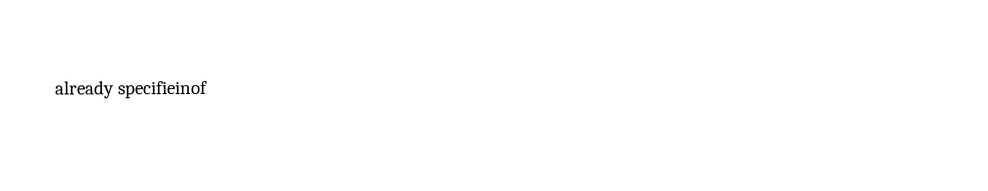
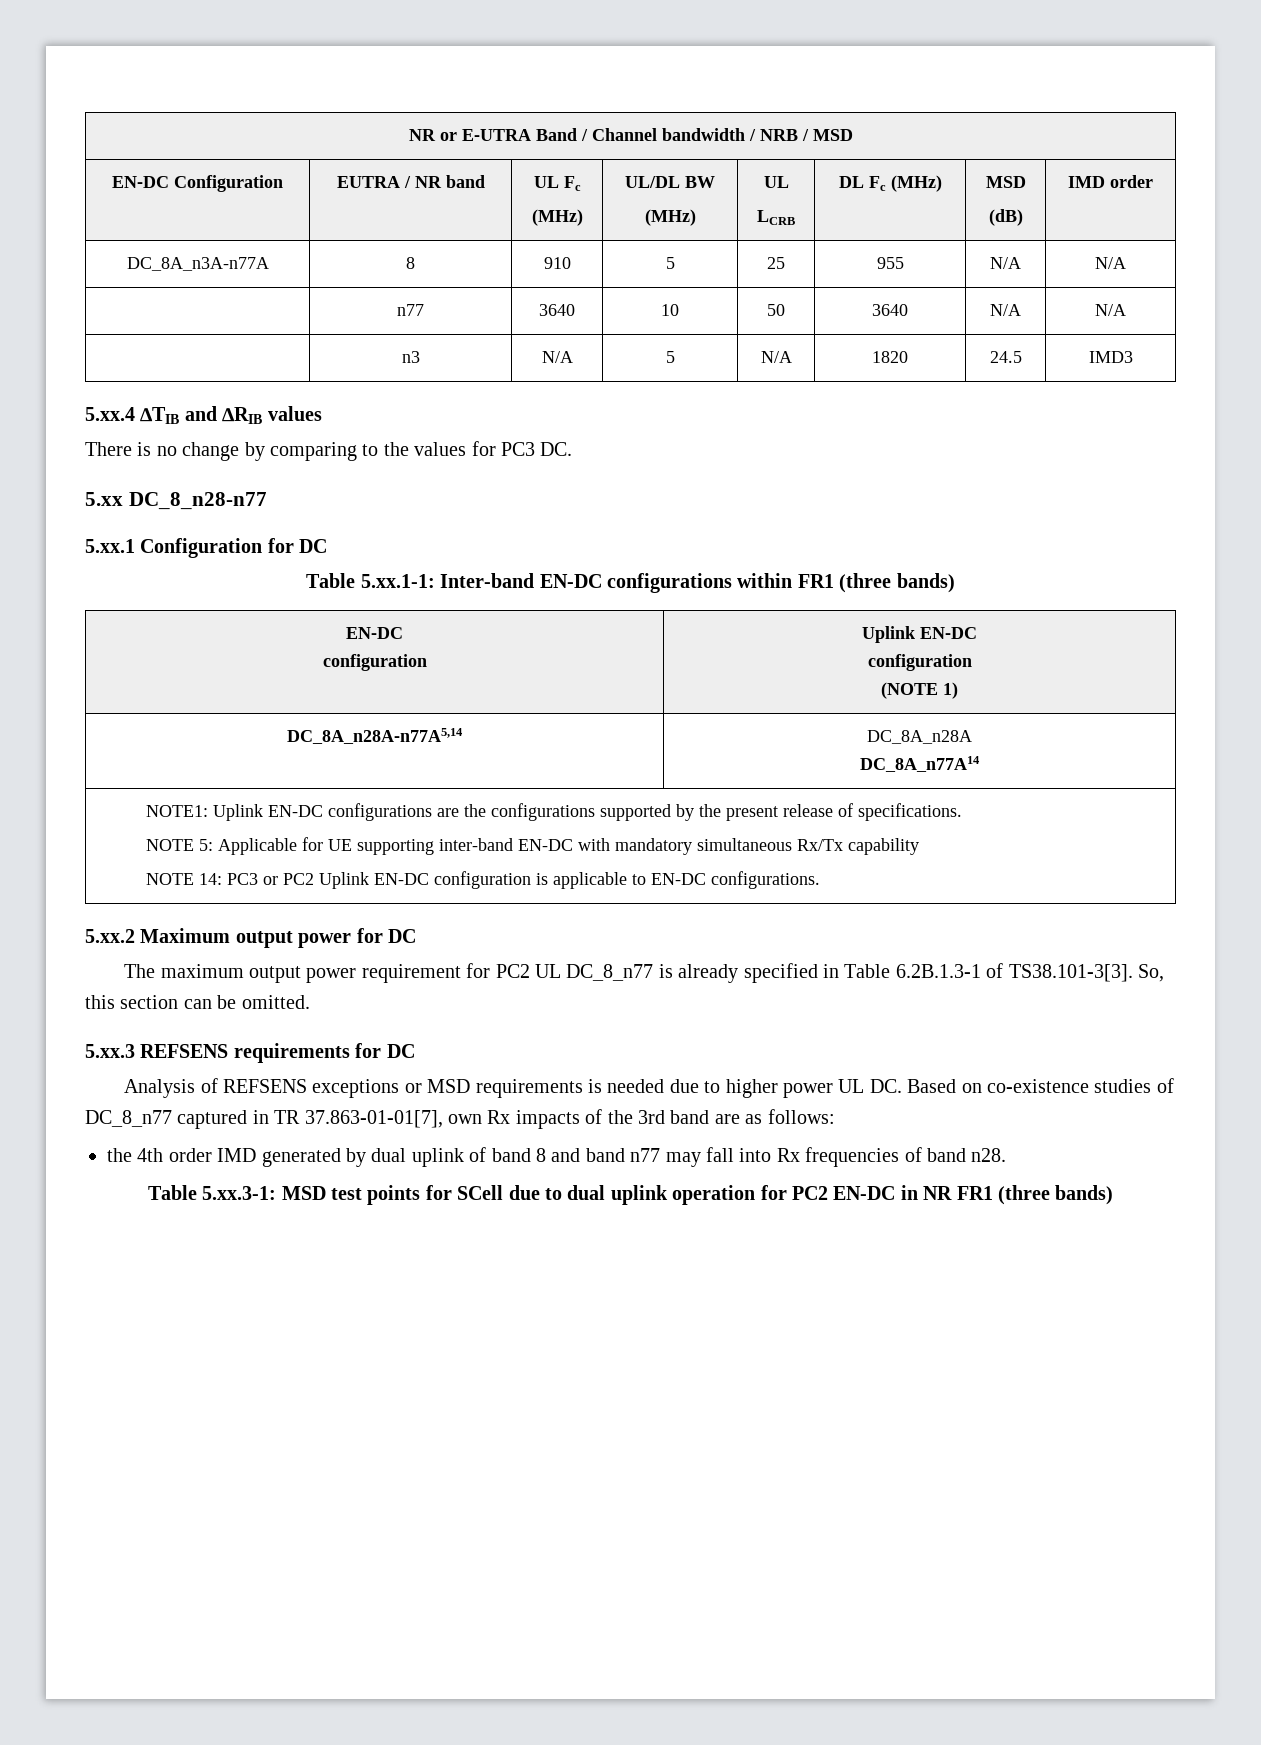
- already specifieinof
+ NR or E-UTRA Band / Channel bandwidth / NRB / MSD
+ EN-DC Configuration | EUTRA / NR band | UL Fc
+ (MHz) | UL/DL BW
+ (MHz) | UL
+ LCRB | DL Fc (MHz) | MSD
+ (dB) | IMD order
+ DC_8A_n3A-n77A | 8 | 910 | 5 | 25 | 955 | N/A | N/A
+ | n77 | 3640 | 10 | 50 | 3640 | N/A | N/A
+ | n3 | N/A | 5 | N/A | 1820 | 24.5 | IMD3
+ 5.xx.4 ∆TIB and ∆RIB values
+ There is no change by comparing to the values for PC3 DC.
+ 5.xx DC_8_n28-n77
+ 5.xx.1 Configuration for DC
+ Table 5.xx.1-1: Inter-band EN-DC configurations within FR1 (three bands)
+ EN-DC
+ configuration | Uplink EN-DC
+ configuration
+ (NOTE 1)
+ DC_8A_n28A-n77A5,14 | DC_8A_n28A
+ DC_8A_n77A14
+ NOTE1: Uplink EN-DC configurations are the configurations supported by the present release of specifications.
+ NOTE 5: Applicable for UE supporting inter-band EN-DC with mandatory simultaneous Rx/Tx capability
+ NOTE 14: PC3 or PC2 Uplink EN-DC configuration is applicable to EN-DC configurations.
+ 5.xx.2 Maximum output power for DC
+ The maximum output power requirement for PC2 UL DC_8_n77 is already specified in Table 6.2B.1.3-1 of TS38.101-3[3]. So, this section can be omitted.
+ 5.xx.3 REFSENS requirements for DC
+ Analysis of REFSENS exceptions or MSD requirements is needed due to higher power UL DC. Based on co-existence studies of DC_8_n77 captured in TR 37.863-01-01[7], own Rx impacts of the 3rd band are as follows:
+ the 4th order IMD generated by dual uplink of band 8 and band n77 may fall into Rx frequencies of band n28.
+ Table 5.xx.3-1: MSD test points for SCell due to dual uplink operation for PC2 EN-DC in NR FR1 (three bands)

